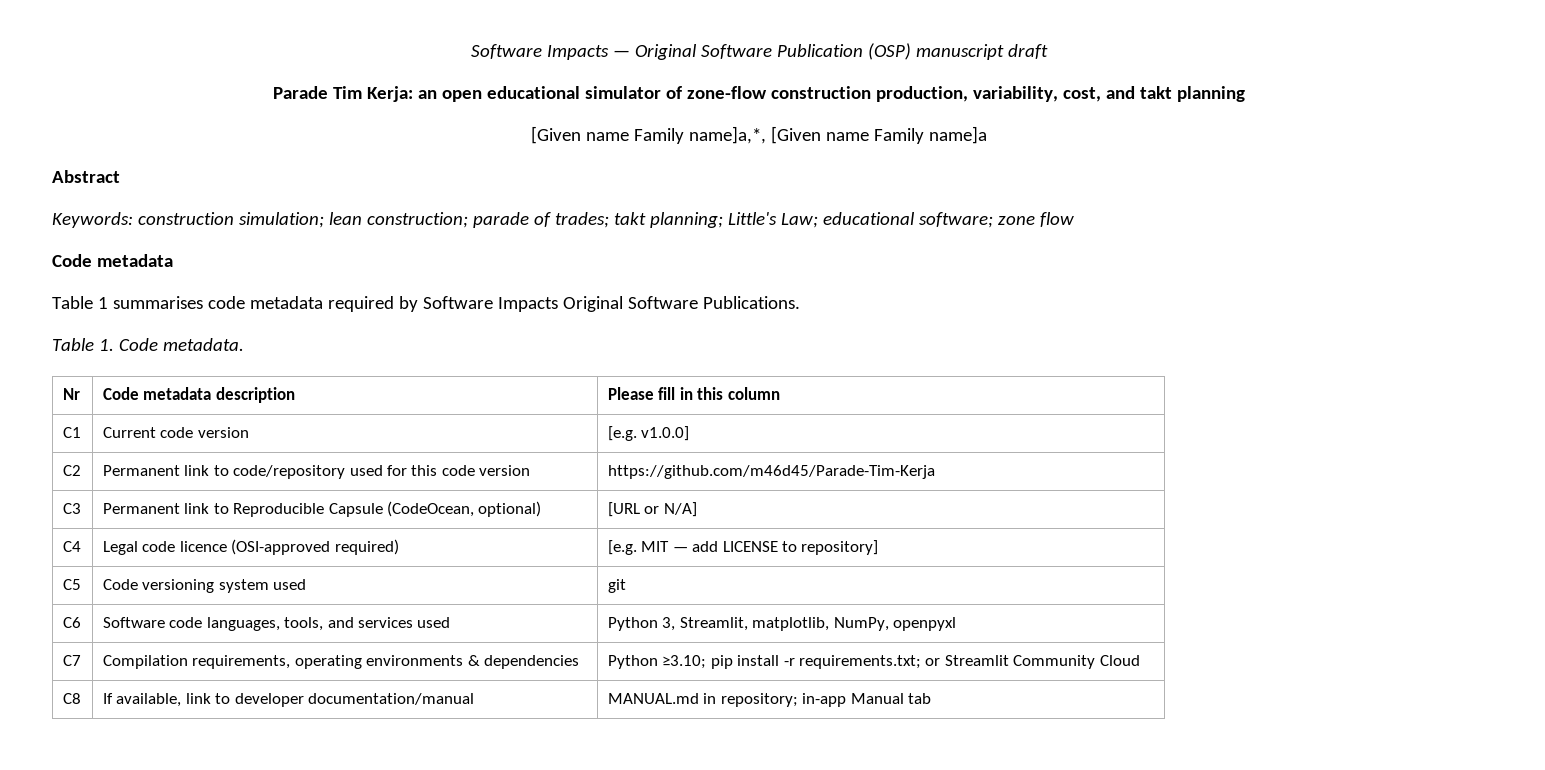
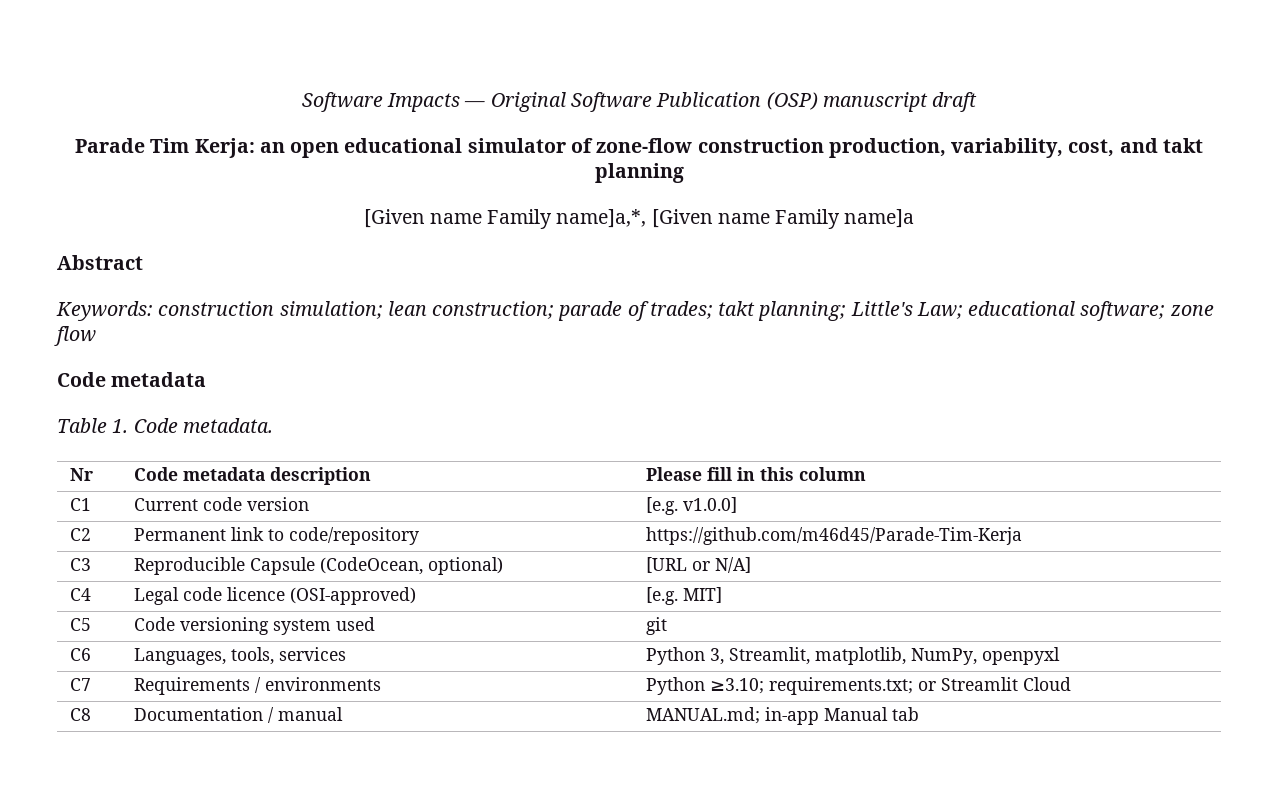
- Table 1 summarises code metadata required by Software Impacts Original Software Publications.
- C2 | Permanent link to code/repository used for this code version | https://github.com/m46d45/Parade-Tim-Kerja
+ C2 | Permanent link to code/repository | https://github.com/m46d45/Parade-Tim-Kerja
- C3 | Permanent link to Reproducible Capsule (CodeOcean, optional) | [URL or N/A]
+ C3 | Reproducible Capsule (CodeOcean, optional) | [URL or N/A]
- C4 | Legal code licence (OSI-approved required) | [e.g. MIT — add LICENSE to repository]
+ C4 | Legal code licence (OSI-approved) | [e.g. MIT]
- C6 | Software code languages, tools, and services used | Python 3, Streamlit, matplotlib, NumPy, openpyxl
+ C6 | Languages, tools, services | Python 3, Streamlit, matplotlib, NumPy, openpyxl
- C7 | Compilation requirements, operating environments & dependencies | Python ≥3.10; pip install -r requirements.txt; or Streamlit Community Cloud
+ C7 | Requirements / environments | Python ≥3.10; requirements.txt; or Streamlit Cloud
- C8 | If available, link to developer documentation/manual | MANUAL.md in repository; in-app Manual tab
+ C8 | Documentation / manual | MANUAL.md; in-app Manual tab

